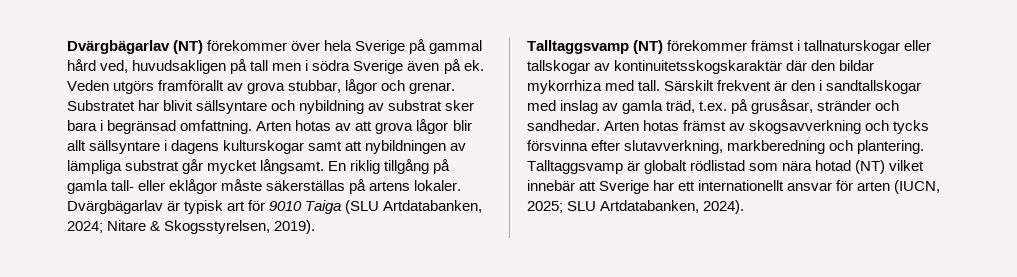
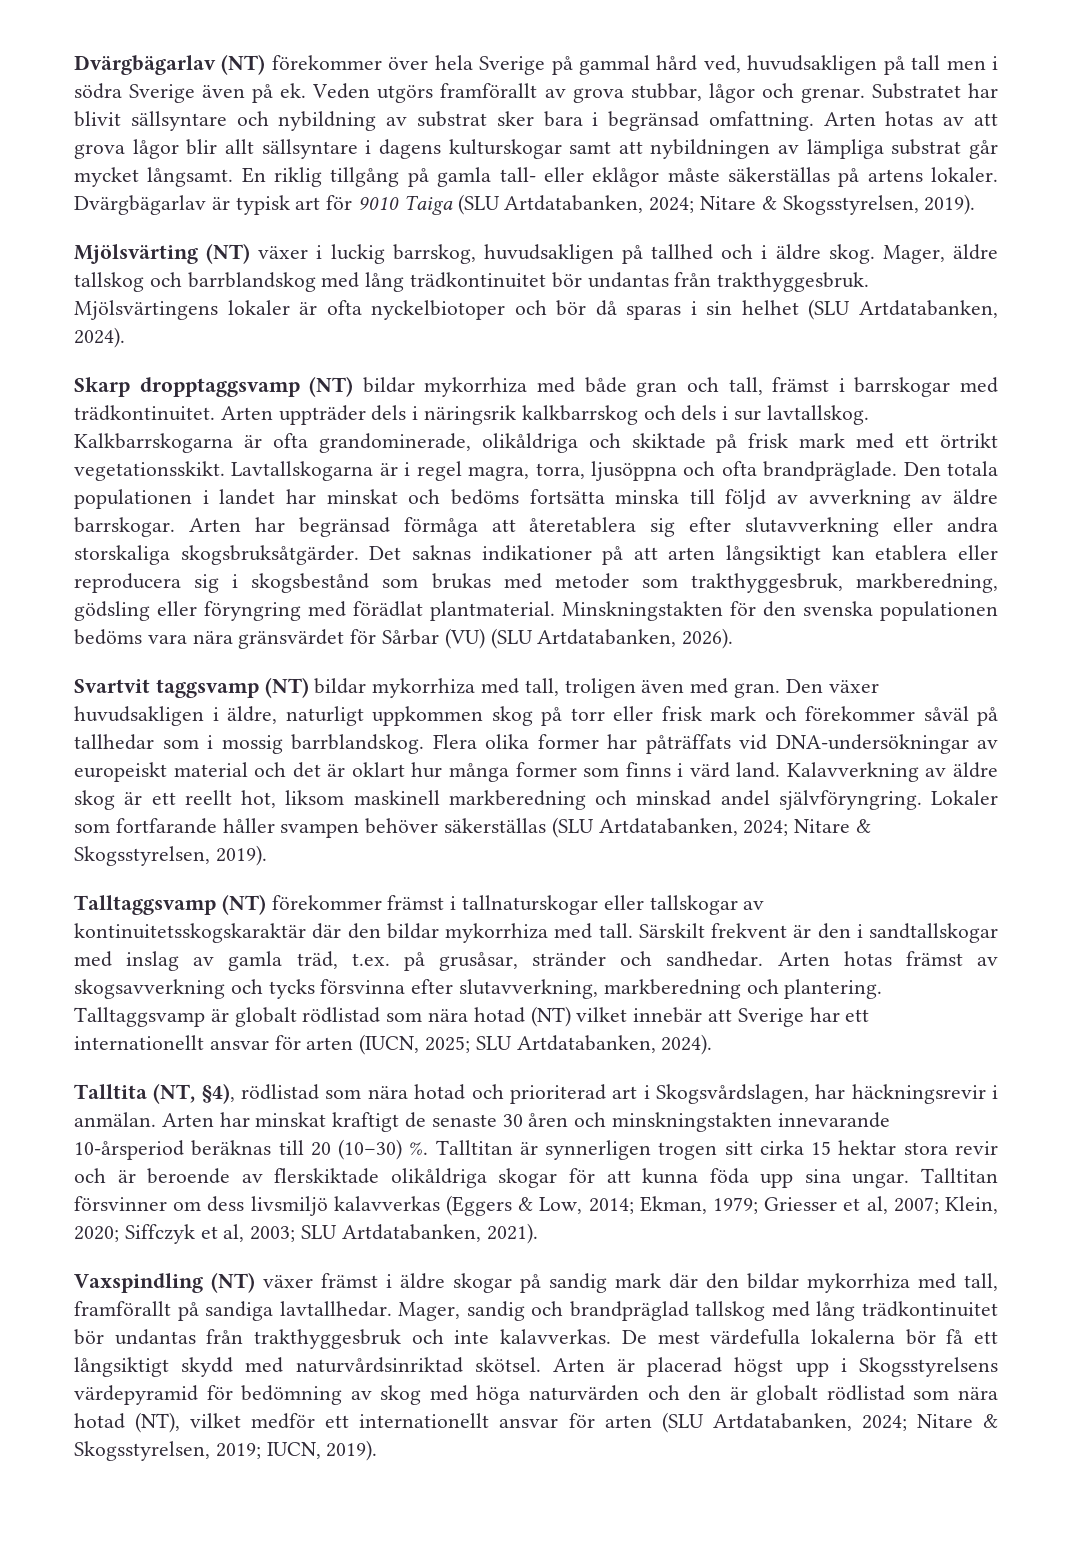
+ Mjölsvärting (NT) växer i luckig barrskog, huvudsakligen på tallhed och i äldre skog. Mager, äldre tallskog och barrblandskog med lång trädkontinuitet bör undantas från trakthyggesbruk. Mjölsvärtingens lokaler är ofta nyckelbiotoper och bör då sparas i sin helhet (SLU Artdatabanken, 2024).
+ Skarp dropptaggsvamp (NT) bildar mykorrhiza med både gran och tall, främst i barrskogar med trädkontinuitet. Arten uppträder dels i näringsrik kalkbarrskog och dels i sur lavtallskog. Kalkbarrskogarna är ofta grandominerade, olikåldriga och skiktade på frisk mark med ett örtrikt vegetationsskikt. Lavtallskogarna är i regel magra, torra, ljusöppna och ofta brandpräglade. Den totala populationen i landet har minskat och bedöms fortsätta minska till följd av avverkning av äldre barrskogar. Arten har begränsad förmåga att återetablera sig efter slutavverkning eller andra storskaliga skogsbruksåtgärder. Det saknas indikationer på att arten långsiktigt kan etablera eller reproducera sig i skogsbestånd som brukas med metoder som trakthyggesbruk, markberedning, gödsling eller föryngring med förädlat plantmaterial. Minskningstakten för den svenska populationen bedöms vara nära gränsvärdet för Sårbar (VU) (SLU Artdatabanken, 2026).
+ Svartvit taggsvamp (NT) bildar mykorrhiza med tall, troligen även med gran. Den växer huvudsakligen i äldre, naturligt uppkommen skog på torr eller frisk mark och förekommer såväl på tallhedar som i mossig barrblandskog. Flera olika former har påträffats vid DNA-undersökningar av europeiskt material och det är oklart hur många former som finns i värd land. Kalavverkning av äldre skog är ett reellt hot, liksom maskinell markberedning och minskad andel självföryngring. Lokaler som fortfarande håller svampen behöver säkerställas (SLU Artdatabanken, 2024; Nitare & Skogsstyrelsen, 2019).
+ Talltita (NT, §4), rödlistad som nära hotad och prioriterad art i Skogsvårdslagen, har häckningsrevir i anmälan. Arten har minskat kraftigt de senaste 30 åren och minskningstakten innevarande 10-årsperiod beräknas till 20 (10–30) %. Talltitan är synnerligen trogen sitt cirka 15 hektar stora revir och är beroende av flerskiktade olikåldriga skogar för att kunna föda upp sina ungar. Talltitan försvinner om dess livsmiljö kalavverkas (Eggers & Low, 2014; Ekman, 1979; Griesser et al, 2007; Klein, 2020; Siffczyk et al, 2003; SLU Artdatabanken, 2021).
+ Vaxspindling (NT) växer främst i äldre skogar på sandig mark där den bildar mykorrhiza med tall, framförallt på sandiga lavtallhedar. Mager, sandig och brandpräglad tallskog med lång trädkontinuitet bör undantas från trakthyggesbruk och inte kalavverkas. De mest värdefulla lokalerna bör få ett långsiktigt skydd med naturvårdsinriktad skötsel. Arten är placerad högst upp i Skogsstyrelsens värdepyramid för bedömning av skog med höga naturvärden och den är globalt rödlistad som nära hotad (NT), vilket medför ett internationellt ansvar för arten (SLU Artdatabanken, 2024; Nitare & Skogsstyrelsen, 2019; IUCN, 2019).

